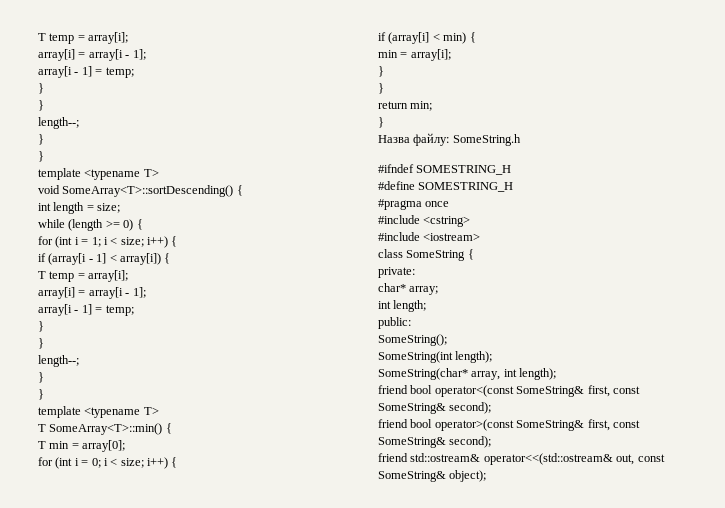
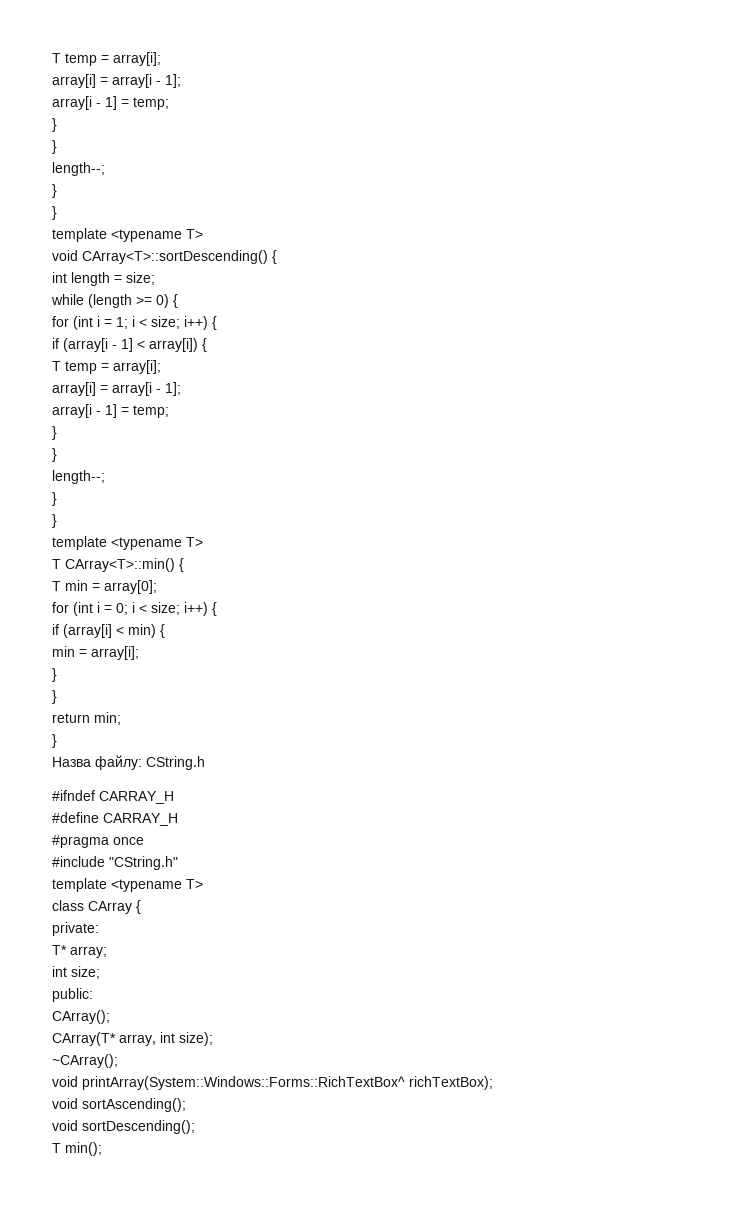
- void SomeArray<T>::sortDescending() {
+ void CArray<T>::sortDescending() {
- T SomeArray<T>::min() {
+ T CArray<T>::min() {
- Назва файлу: SomeString.h
+ Назва файлу: СString.h
- #ifndef SOMESTRING_H
+ #ifndef CARRAY_H
- #define SOMESTRING_H
+ #define CARRAY_H
- #include <cstring>
- #include <iostream>
+ #include "CString.h"
+ template <typename T>
- class SomeString {
+ class CArray {
- char* array;
+ T* array;
- int length;
+ int size;
- SomeString();
- SomeString(int length);
- SomeString(char* array, int length);
- friend bool operator<(const SomeString& first, const SomeString& second);
- friend bool operator>(const SomeString& first, const SomeString& second);
- friend std::ostream& operator<<(std::ostream& out, const SomeString& object);
+ CArray();
+ CArray(T* array, int size);
+ ~CArray();
+ void printArray(System::Windows::Forms::RichTextBox^ richTextBox);
+ void sortAscending();
+ void sortDescending();
+ T min();

